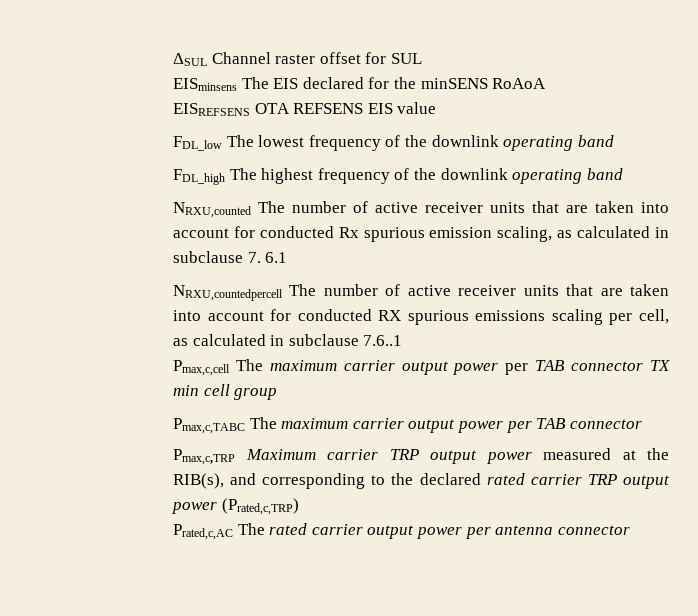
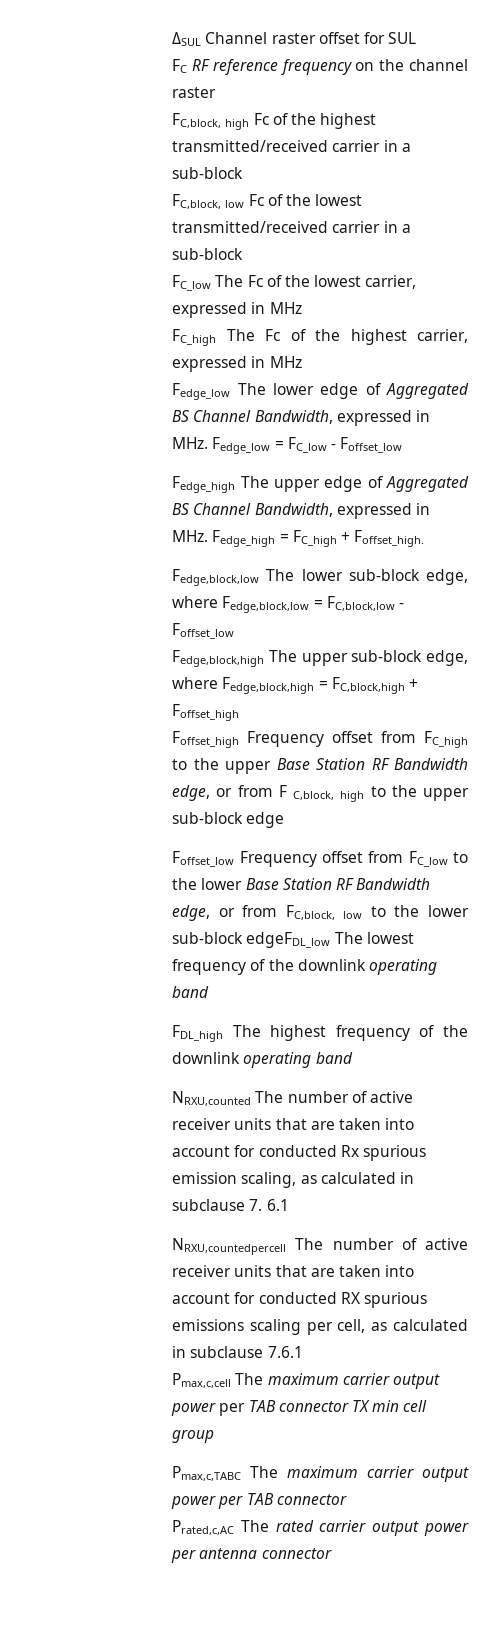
- EISminsens The EIS declared for the minSENS RoAoA
- EISREFSENS OTA REFSENS EIS value
- FDL_low The lowest frequency of the downlink operating band
+ FC RF reference frequency on the channel raster
+ FC,block, high Fc of the highest transmitted/received carrier in a sub-block
+ FC,block, low Fc of the lowest transmitted/received carrier in a sub-block
+ FC_low The Fc of the lowest carrier, expressed in MHz
+ FC_high The Fc of the highest carrier, expressed in MHz
+ Fedge_low The lower edge of Aggregated BS Channel Bandwidth, expressed in MHz. Fedge_low = FC_low - Foffset_low
+ Fedge_high The upper edge of Aggregated BS Channel Bandwidth, expressed in MHz. Fedge_high = FC_high + Foffset_high.
+ Fedge,block,low The lower sub-block edge, where Fedge,block,low = FC,block,low - Foffset_low
+ Fedge,block,high The upper sub-block edge, where Fedge,block,high = FC,block,high + Foffset_high
+ Foffset_high Frequency offset from FC_high to the upper Base Station RF Bandwidth edge, or from F C,block, high to the upper sub-block edge
+ Foffset_low Frequency offset from FC_low to the lower Base Station RF Bandwidth edge, or from FC,block, low to the lower sub-block edgeFDL_low The lowest frequency of the downlink operating band
- NRXU,countedpercell The number of active receiver units that are taken into account for conducted RX spurious emissions scaling per cell, as calculated in subclause 7.6..1
+ NRXU,countedpercell The number of active receiver units that are taken into account for conducted RX spurious emissions scaling per cell, as calculated in subclause 7.6.1
- Pmax,c,TRP Maximum carrier TRP output power measured at the RIB(s), and corresponding to the declared rated carrier TRP output power (Prated,c,TRP)

